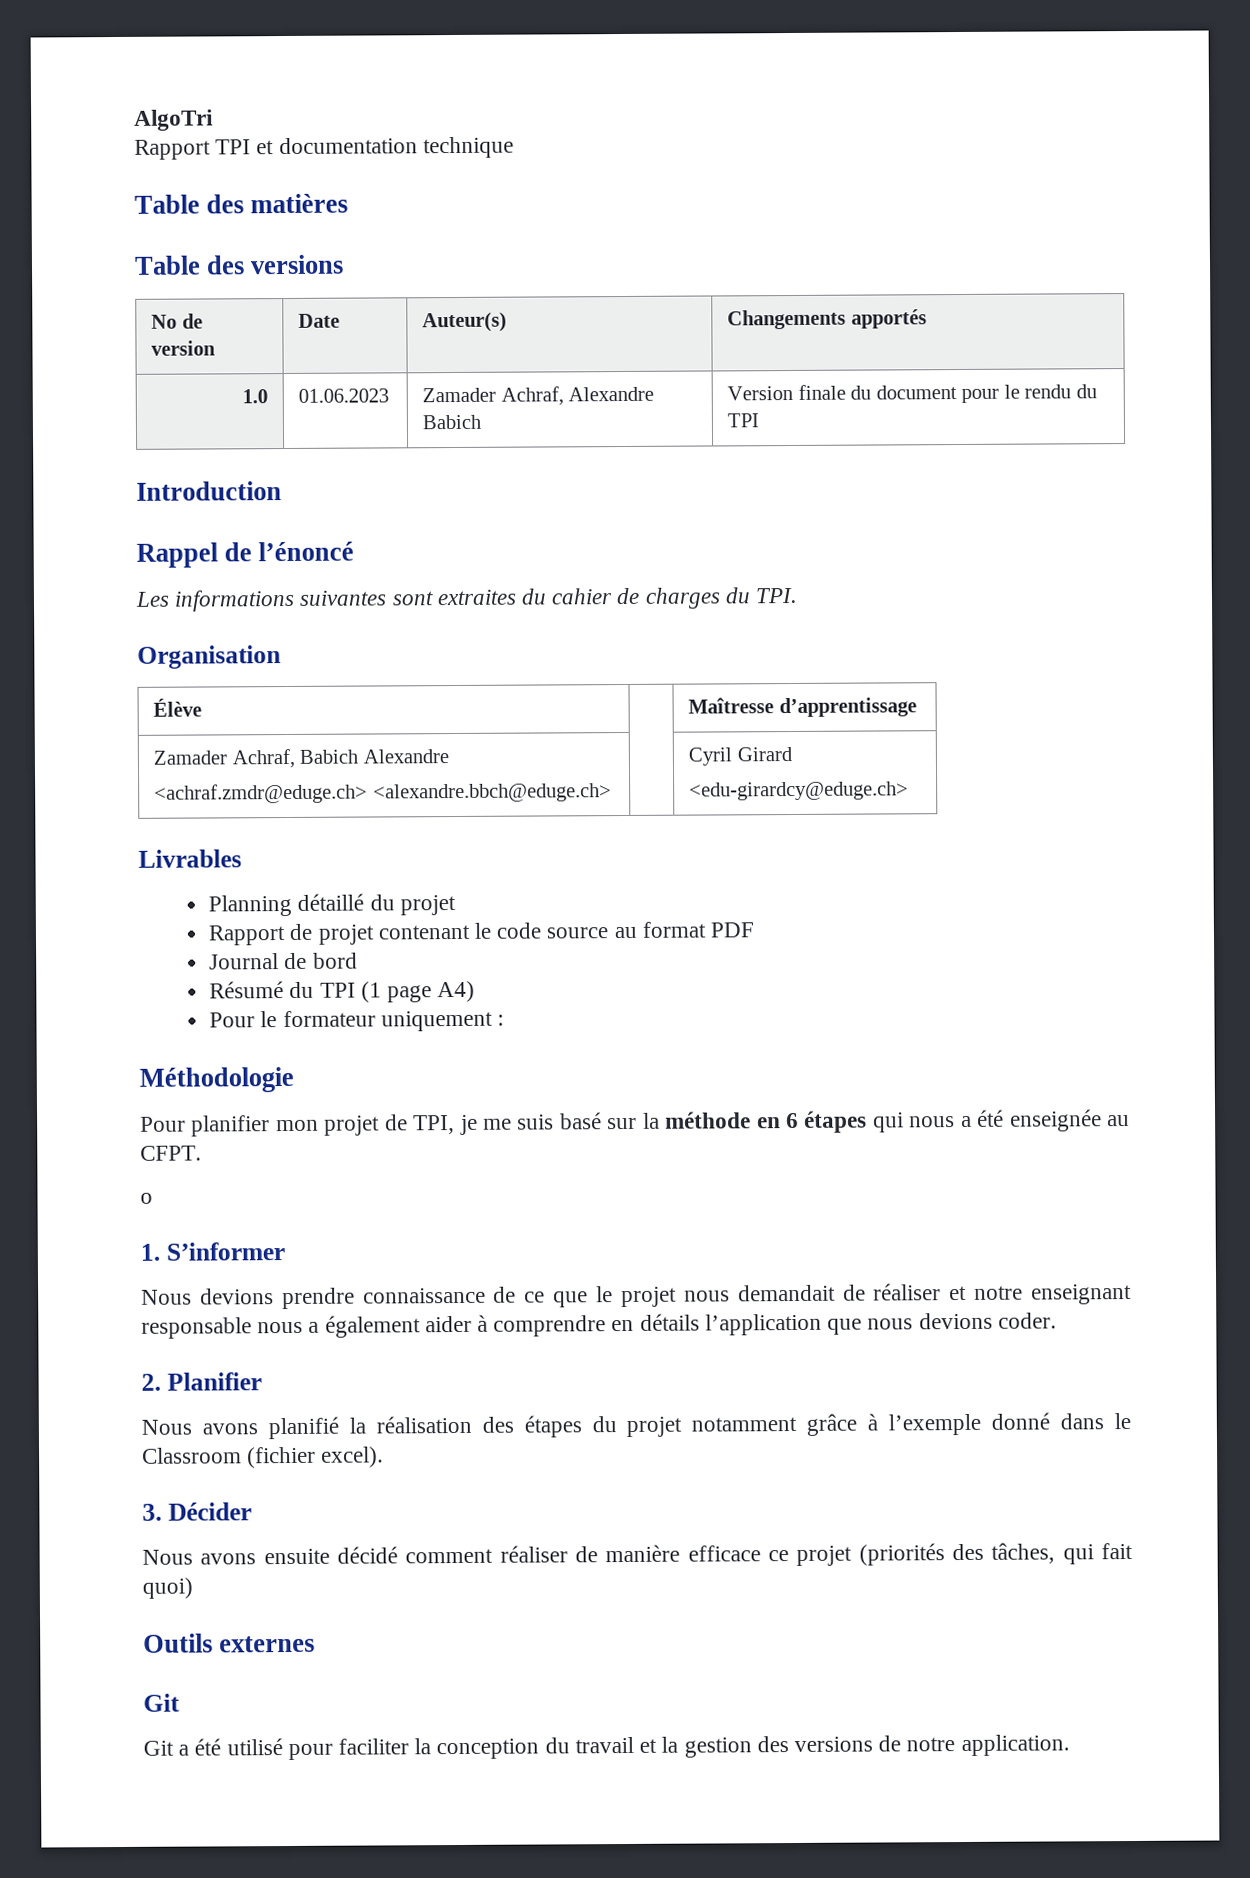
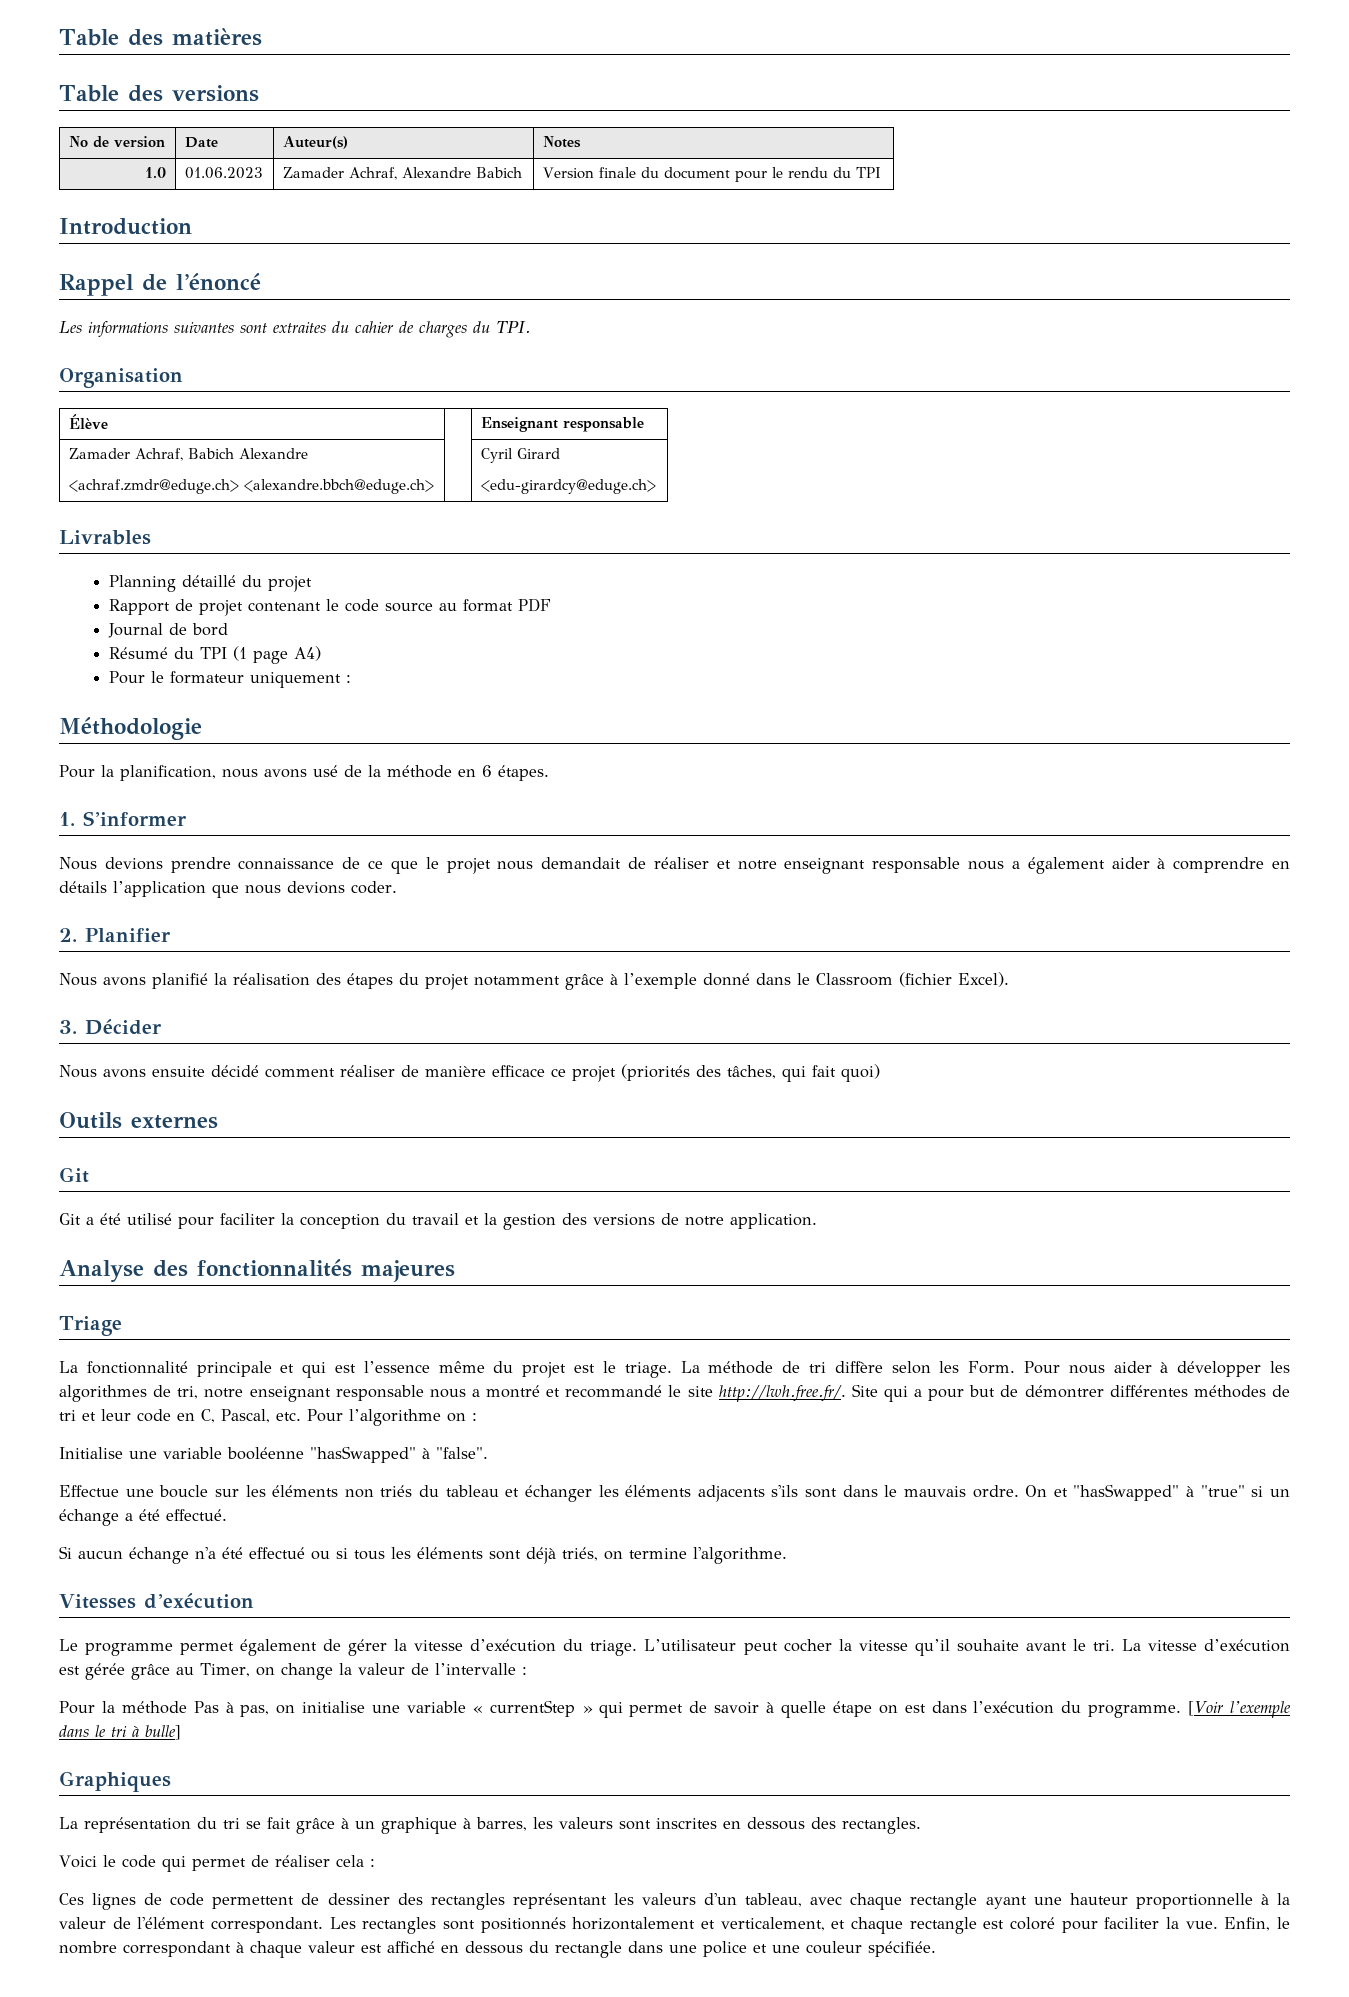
- AlgoTri
- Rapport TPI et documentation technique
- No de version | Date | Auteur(s) | Changements apportés
+ No de version | Date | Auteur(s) | Notes
- Élève | | Maîtresse d’apprentissage
+ Élève | | Enseignant responsable
- Pour planifier mon projet de TPI, je me suis basé sur la méthode en 6 étapes qui nous a été enseignée au CFPT.
- o
+ Pour la planification, nous avons usé de la méthode en 6 étapes.
- Nous avons planifié la réalisation des étapes du projet notamment grâce à l’exemple donné dans le Classroom (fichier excel).
+ Nous avons planifié la réalisation des étapes du projet notamment grâce à l’exemple donné dans le Classroom (fichier Excel).
+ Analyse des fonctionnalités majeures
+ Triage
+ La fonctionnalité principale et qui est l’essence même du projet est le triage. La méthode de tri diffère selon les Form. Pour nous aider à développer les algorithmes de tri, notre enseignant responsable nous a montré et recommandé le site http://lwh.free.fr/. Site qui a pour but de démontrer différentes méthodes de tri et leur code en C, Pascal, etc. Pour l’algorithme on :
+ Initialise une variable booléenne "hasSwapped" à "false".
+ Effectue une boucle sur les éléments non triés du tableau et échanger les éléments adjacents s'ils sont dans le mauvais ordre. On et "hasSwapped" à "true" si un échange a été effectué.
+ Si aucun échange n'a été effectué ou si tous les éléments sont déjà triés, on termine l'algorithme.
+ Vitesses d’exécution
+ Le programme permet également de gérer la vitesse d’exécution du triage. L’utilisateur peut cocher la vitesse qu’il souhaite avant le tri. La vitesse d’exécution est gérée grâce au Timer, on change la valeur de l’intervalle :
+ Pour la méthode Pas à pas, on initialise une variable « currentStep » qui permet de savoir à quelle étape on est dans l’exécution du programme. [Voir l’exemple dans le tri à bulle]
+ Graphiques
+ La représentation du tri se fait grâce à un graphique à barres, les valeurs sont inscrites en dessous des rectangles.
+ Voici le code qui permet de réaliser cela :
+ Ces lignes de code permettent de dessiner des rectangles représentant les valeurs d'un tableau, avec chaque rectangle ayant une hauteur proportionnelle à la valeur de l'élément correspondant. Les rectangles sont positionnés horizontalement et verticalement, et chaque rectangle est coloré pour faciliter la vue. Enfin, le nombre correspondant à chaque valeur est affiché en dessous du rectangle dans une police et une couleur spécifiée.

